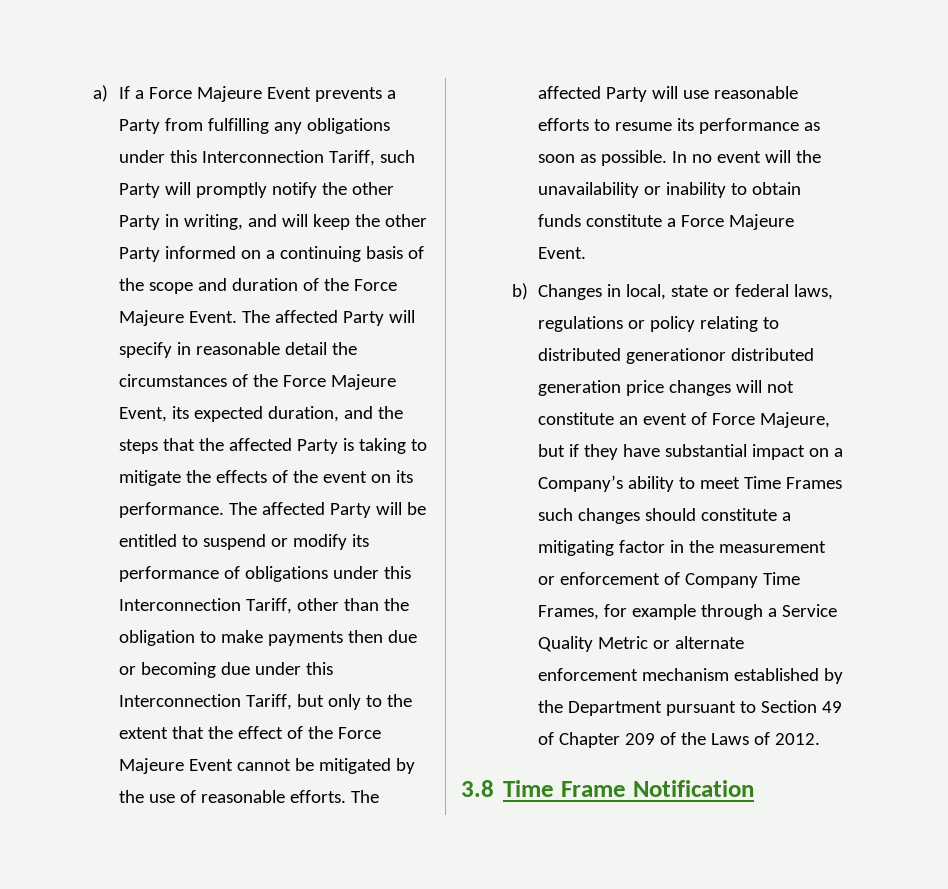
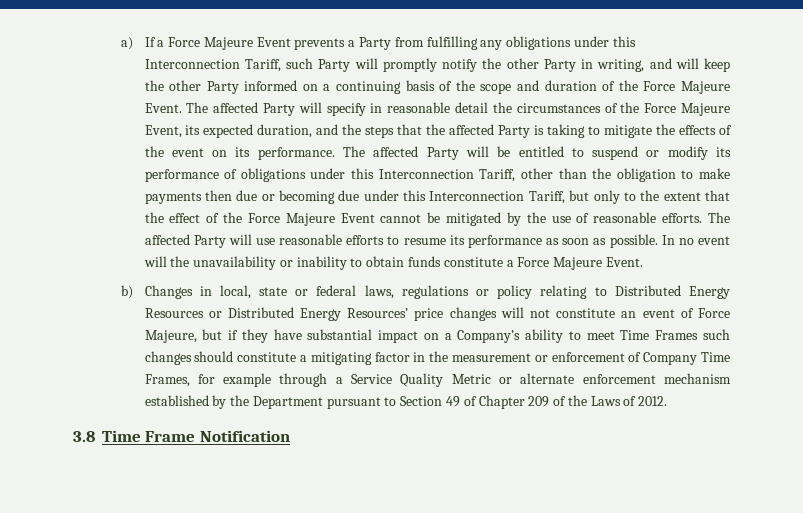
- b) Changes in local, state or federal laws, regulations or policy relating to distributed generationor distributed generation price changes will not constitute an event of Force Majeure, but if they have substantial impact on a Company’s ability to meet Time Frames such changes should constitute a mitigating factor in the measurement or enforcement of Company Time Frames, for example through a Service Quality Metric or alternate enforcement mechanism established by the Department pursuant to Section 49 of Chapter 209 of the Laws of 2012.
+ b) Changes in local, state or federal laws, regulations or policy relating to Distributed Energy Resources or Distributed Energy Resources’ price changes will not constitute an event of Force Majeure, but if they have substantial impact on a Company’s ability to meet Time Frames such changes should constitute a mitigating factor in the measurement or enforcement of Company Time Frames, for example through a Service Quality Metric or alternate enforcement mechanism established by the Department pursuant to Section 49 of Chapter 209 of the Laws of 2012.

